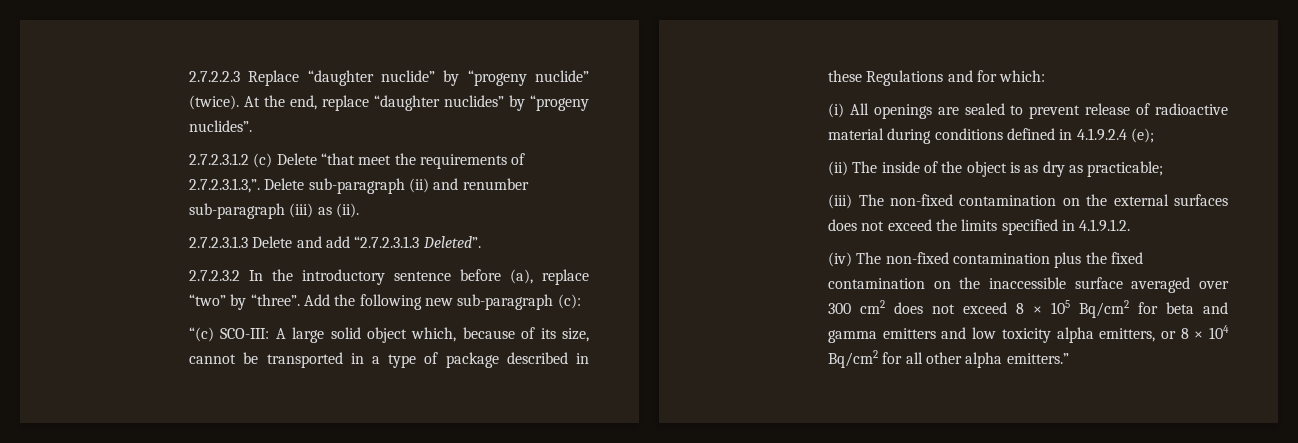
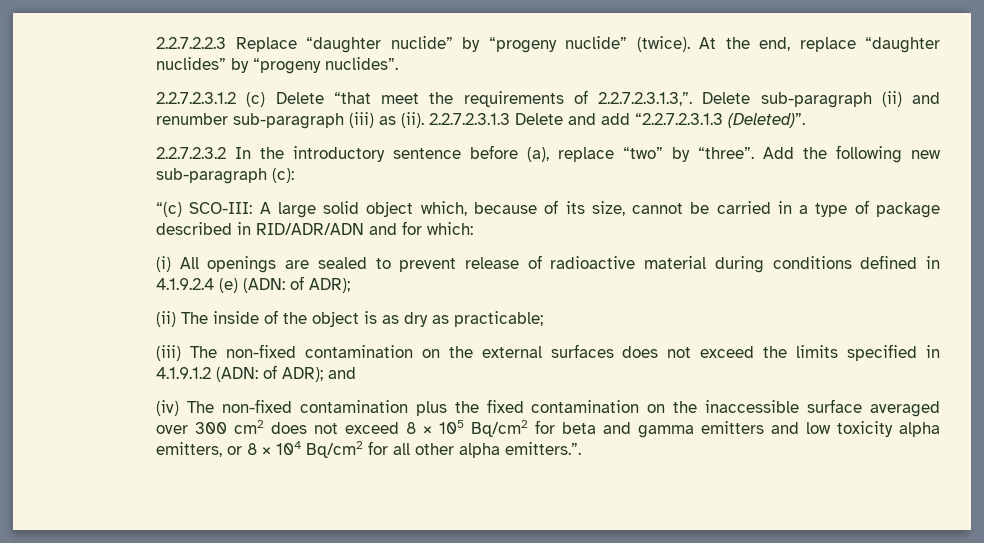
- 2.7.2.2.3 Replace “daughter nuclide” by “progeny nuclide” (twice).
+ 2.2.7.2.2.3 Replace “daughter nuclide” by “progeny nuclide” (twice).
- 2.7.2.3.1.2 (c) Delete “that meet the requirements of 2.7.2.3.1.3,”. Delete sub-paragraph (ii) and renumber sub-paragraph (iii) as (ii).
- 2.7.2.3.1.3 Delete and add “2.7.2.3.1.3 Deleted”.
- 2.7.2.3.2 In the introductory sentence before (a), replace “two” by “three”.
+ 2.2.7.2.3.1.2 (c) Delete “that meet the requirements of 2.2.7.2.3.1.3,”. Delete sub-paragraph (ii) and renumber sub-paragraph (iii) as (ii). 2.2.7.2.3.1.3 Delete and add “2.2.7.2.3.1.3 (Deleted)”.
+ 2.2.7.2.3.2 In the introductory sentence before (a), replace “two” by “three”.
- “(c) SCO-III: A large solid object which, because of its size, cannot be transported in a type of package described in these Regulations and for which:
+ “(c) SCO-III: A large solid object which, because of its size, cannot be carried in a type of package described in RID/ADR/ADN and for which:
- (i) All openings are sealed to prevent release of radioactive material during conditions defined in 4.1.9.2.4 (e);
+ (i) All openings are sealed to prevent release of radioactive material during conditions defined in 4.1.9.2.4 (e) (ADN: of ADR);
- (iii) The non-fixed contamination on the external surfaces does not exceed the limits specified in 4.1.9.1.2.
+ (iii) The non-fixed contamination on the external surfaces does not exceed the limits specified in 4.1.9.1.2 (ADN: of ADR); and
- (iv) The non-fixed contamination plus the fixed contamination on the inaccessible surface averaged over 300 cm2 does not exceed 8 × 105 Bq/cm2 for beta and gamma emitters and low toxicity alpha emitters, or 8 × 104 Bq/cm2 for all other alpha emitters.”
+ (iv) The non-fixed contamination plus the fixed contamination on the inaccessible surface averaged over 300 cm2 does not exceed 8 × 105 Bq/cm2 for beta and gamma emitters and low toxicity alpha emitters, or 8 × 104 Bq/cm2 for all other alpha emitters.”.

